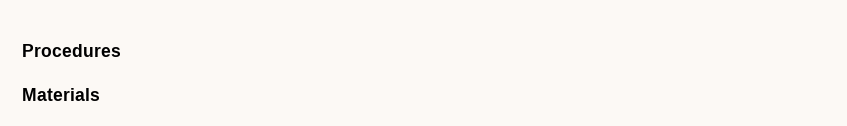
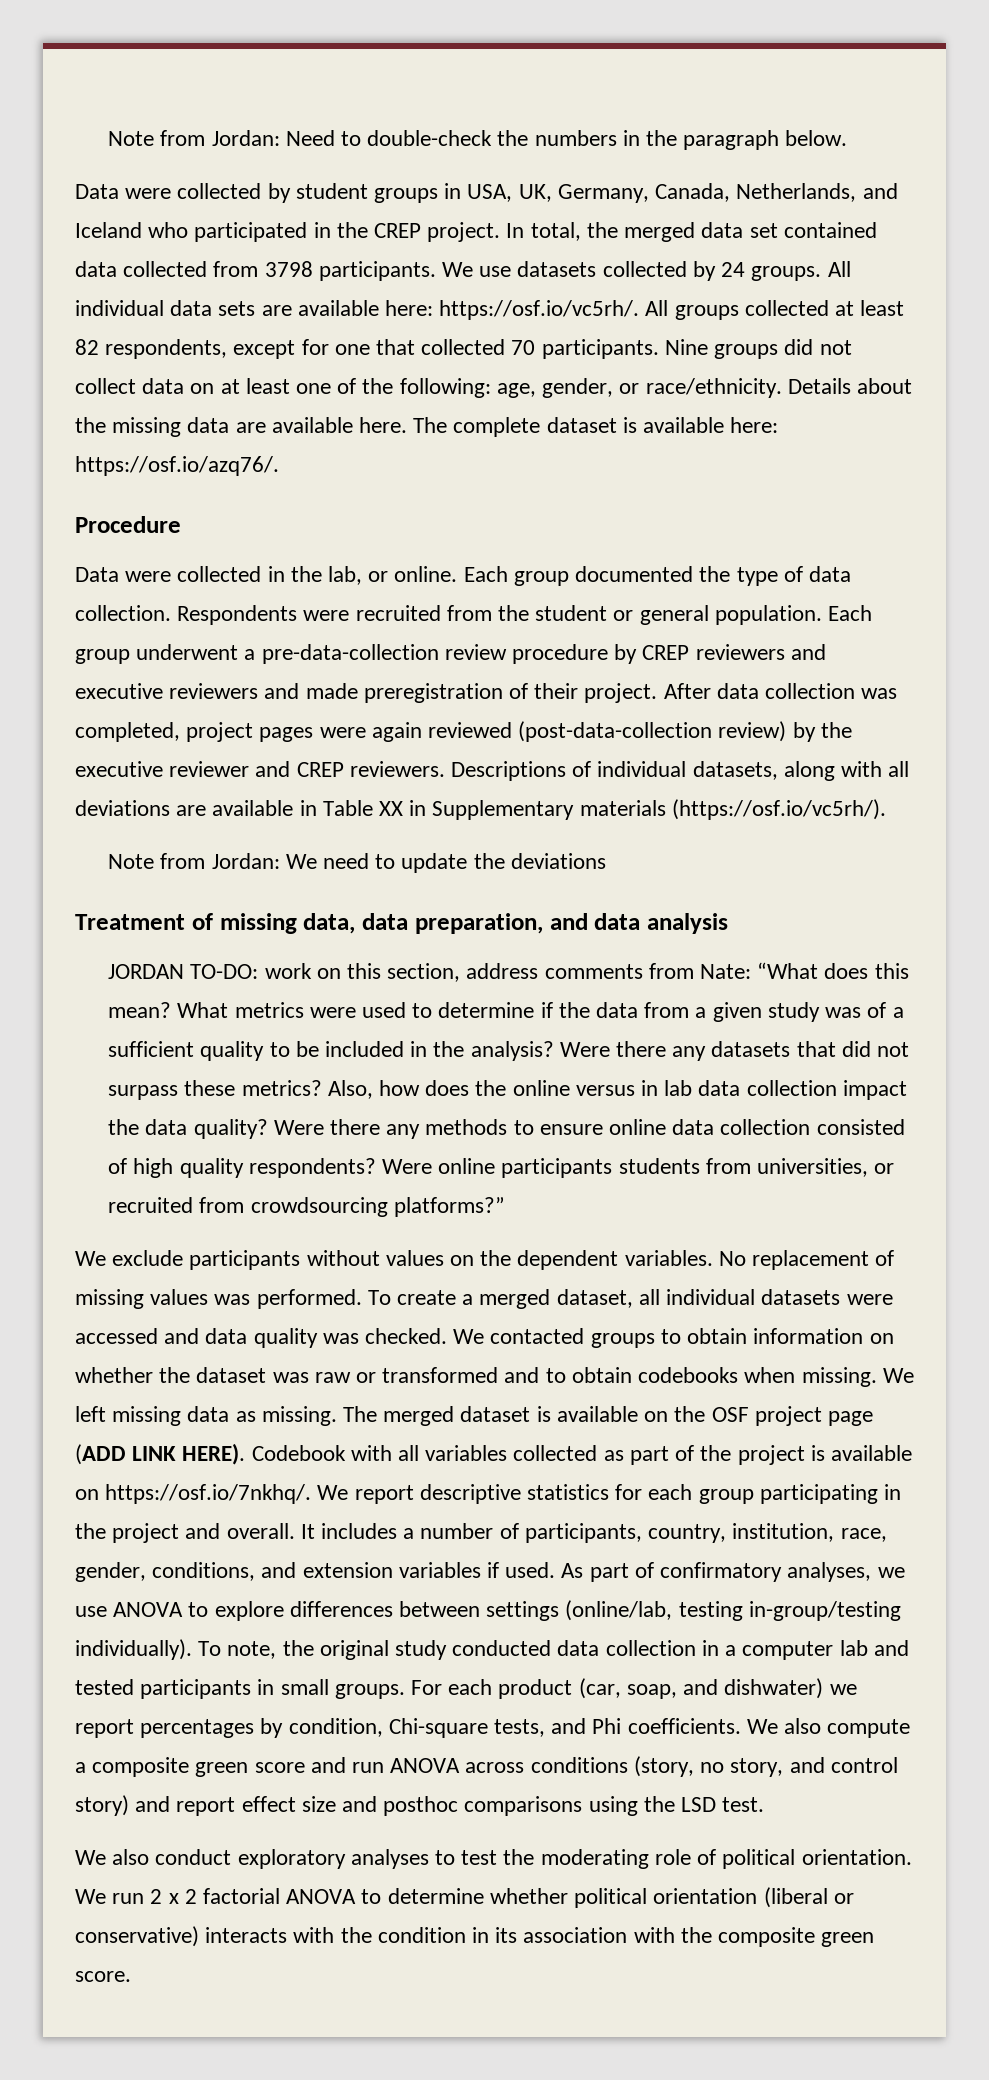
- Procedures
- Materials
+ Note from Jordan: Need to double-check the numbers in the paragraph below.
+ Data were collected by student groups in USA, UK, Germany, Canada, Netherlands, and Iceland who participated in the CREP project. In total, the merged data set contained data collected from 3798 participants. We use datasets collected by 24 groups. All individual data sets are available here: https://osf.io/vc5rh/. All groups collected at least 82 respondents, except for one that collected 70 participants. Nine groups did not collect data on at least one of the following: age, gender, or race/ethnicity. Details about the missing data are available here. The complete dataset is available here: https://osf.io/azq76/.
+ Procedure
+ Data were collected in the lab, or online. Each group documented the type of data collection. Respondents were recruited from the student or general population. Each group underwent a pre-data-collection review procedure by CREP reviewers and executive reviewers and made preregistration of their project. After data collection was completed, project pages were again reviewed (post-data-collection review) by the executive reviewer and CREP reviewers. Descriptions of individual datasets, along with all deviations are available in Table XX in Supplementary materials (https://osf.io/vc5rh/).
+ Note from Jordan: We need to update the deviations
+ Treatment of missing data, data preparation, and data analysis
+ JORDAN TO-DO: work on this section, address comments from Nate: “What does this mean? What metrics were used to determine if the data from a given study was of a sufficient quality to be included in the analysis? Were there any datasets that did not surpass these metrics? Also, how does the online versus in lab data collection impact the data quality? Were there any methods to ensure online data collection consisted of high quality respondents? Were online participants students from universities, or recruited from crowdsourcing platforms?”
+ We exclude participants without values on the dependent variables. No replacement of missing values was performed. To create a merged dataset, all individual datasets were accessed and data quality was checked. We contacted groups to obtain information on whether the dataset was raw or transformed and to obtain codebooks when missing. We left missing data as missing. The merged dataset is available on the OSF project page (ADD LINK HERE). Codebook with all variables collected as part of the project is available on https://osf.io/7nkhq/. We report descriptive statistics for each group participating in the project and overall. It includes a number of participants, country, institution, race, gender, conditions, and extension variables if used. As part of confirmatory analyses, we use ANOVA to explore differences between settings (online/lab, testing in-group/testing individually). To note, the original study conducted data collection in a computer lab and tested participants in small groups. For each product (car, soap, and dishwater) we report percentages by condition, Chi-square tests, and Phi coefficients. We also compute a composite green score and run ANOVA across conditions (story, no story, and control story) and report effect size and posthoc comparisons using the LSD test.
+ We also conduct exploratory analyses to test the moderating role of political orientation. We run 2 x 2 factorial ANOVA to determine whether political orientation (liberal or conservative) interacts with the condition in its association with the composite green score.

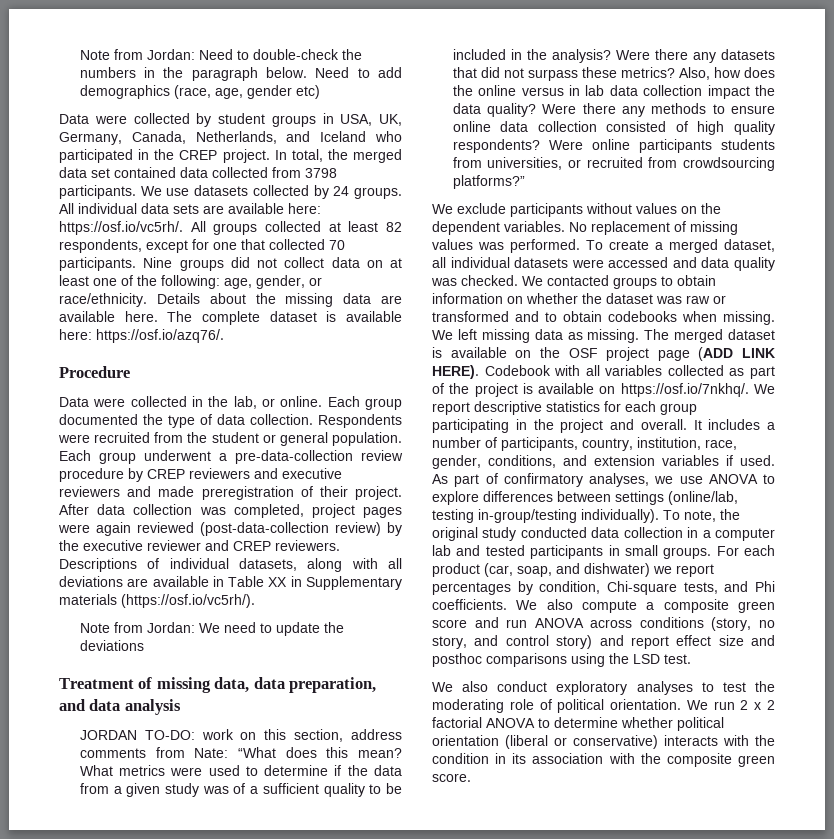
+ Need to add demographics (race, age, gender etc)

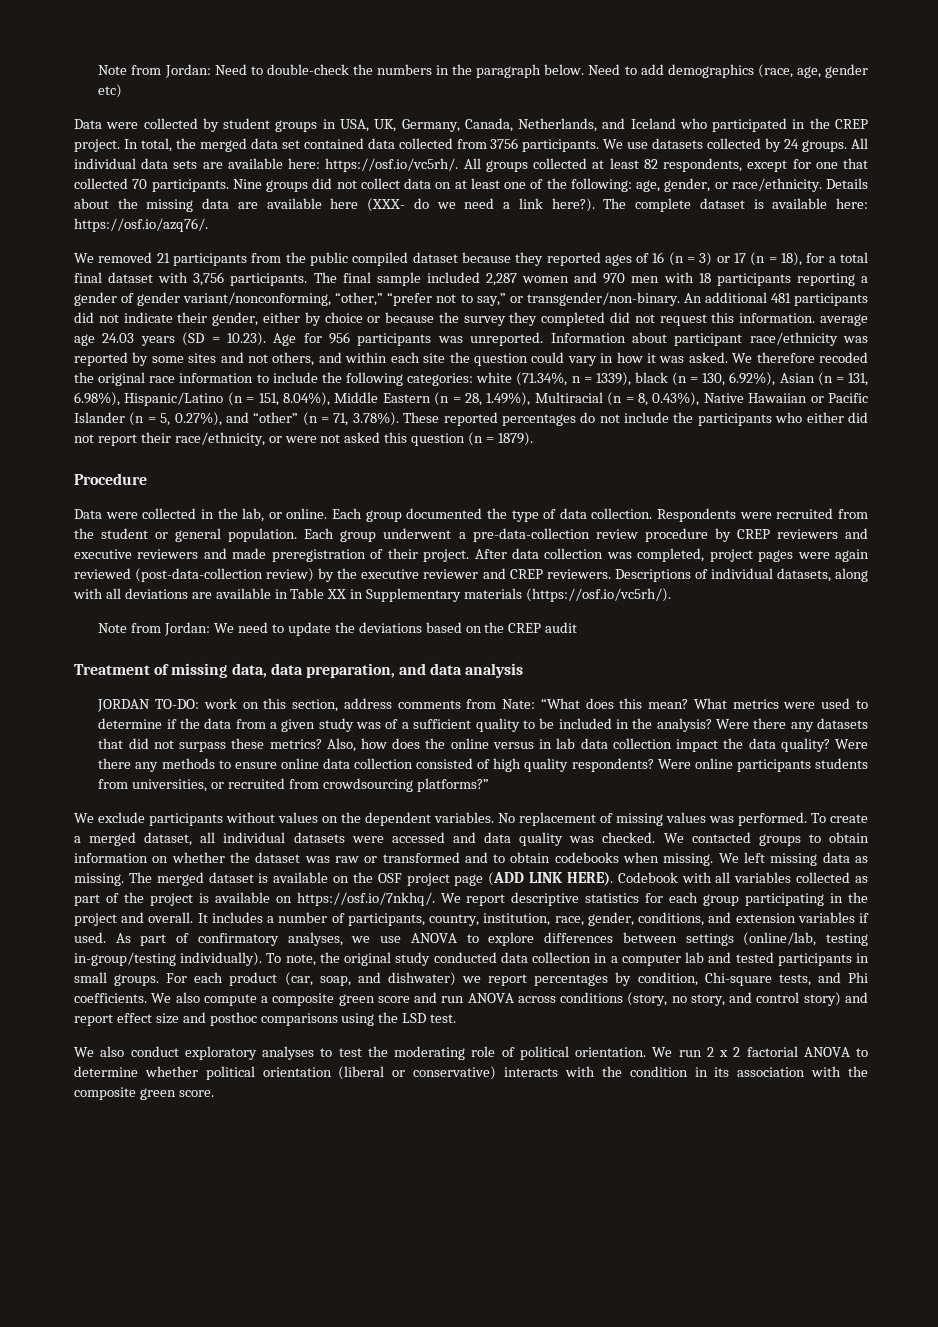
- In total, the merged data set contained data collected from 3798 participants.
+ In total, the merged data set contained data collected from 3756 participants.
- Details about the missing data are available here.
+ Details about the missing data are available here (XXX- do we need a link here?).
+ We removed 21 participants from the public compiled dataset because they reported ages of 16 (n = 3) or 17 (n = 18), for a total final dataset with 3,756 participants. The final sample included 2,287 women and 970 men with 18 participants reporting a gender of gender variant/nonconforming, “other,” “prefer not to say,” or transgender/non-binary. An additional 481 participants did not indicate their gender, either by choice or because the survey they completed did not request this information. average age 24.03 years (SD = 10.23). Age for 956 participants was unreported. Information about participant race/ethnicity was reported by some sites and not others, and within each site the question could vary in how it was asked. We therefore recoded the original race information to include the following categories: white (71.34%, n = 1339), black (n = 130, 6.92%), Asian (n = 131, 6.98%), Hispanic/Latino (n = 151, 8.04%), Middle Eastern (n = 28, 1.49%), Multiracial (n = 8, 0.43%), Native Hawaiian or Pacific Islander (n = 5, 0.27%), and “other” (n = 71, 3.78%). These reported percentages do not include the participants who either did not report their race/ethnicity, or were not asked this question (n = 1879).
- Note from Jordan: We need to update the deviations
+ Note from Jordan: We need to update the deviations based on the CREP audit

